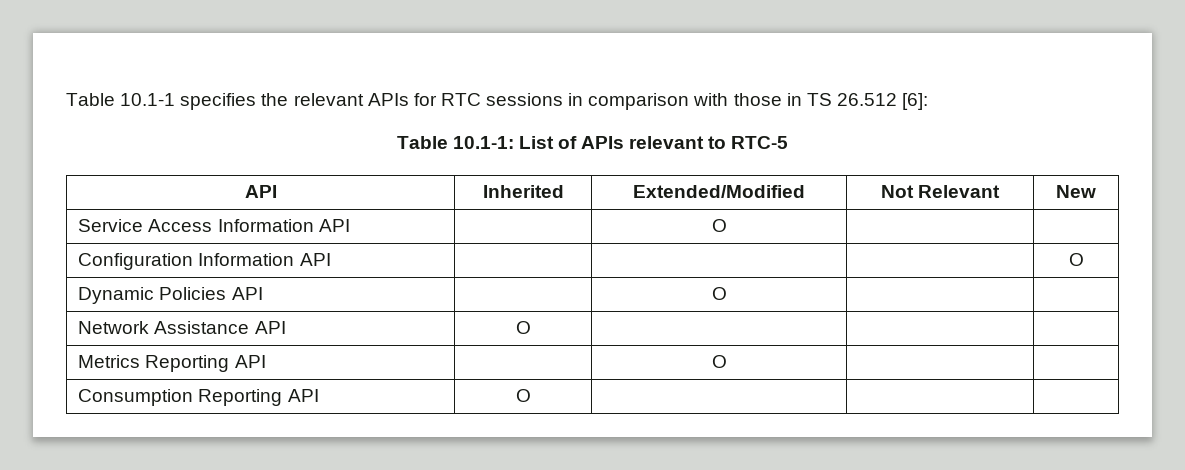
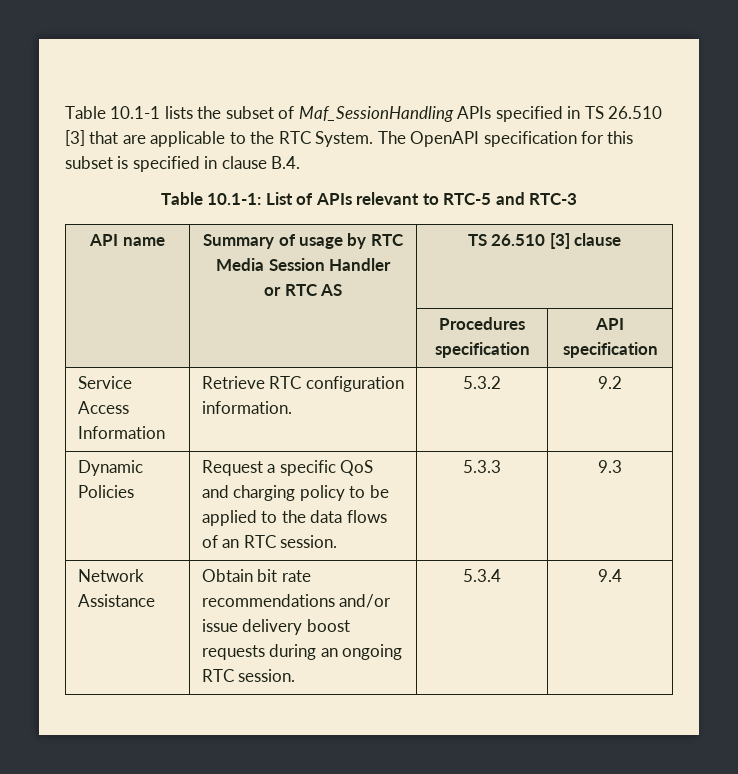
- Table 10.1-1 specifies the relevant APIs for RTC sessions in comparison with those in TS 26.512 [6]:
+ Table 10.1-1 lists the subset of Maf_SessionHandling APIs specified in TS 26.510 [3] that are applicable to the RTC System. The OpenAPI specification for this subset is specified in clause B.4.
- Table 10.1-1: List of APIs relevant to RTC-5
- API | Inherited | Extended/Modified | Not Relevant | New
- Service Access Information API | | O | |
- Configuration Information API | | | | O
- Dynamic Policies API | | O | |
- Network Assistance API | O | | |
- Metrics Reporting API | | O | |
- Consumption Reporting API | O | | |
+ Table 10.1-1: List of APIs relevant to RTC-5 and RTC-3
+ API name | Summary of usage by RTC Media Session Handler
+ or RTC AS | TS 26.510 [3] clause
+ | | Procedures specification | API specification
+ Service Access Information | Retrieve RTC configuration information. | 5.3.2 | 9.2
+ Dynamic Policies | Request a specific QoS and charging policy to be applied to the data flows of an RTC session. | 5.3.3 | 9.3
+ Network Assistance | Obtain bit rate recommendations and/or issue delivery boost requests during an ongoing RTC session. | 5.3.4 | 9.4

